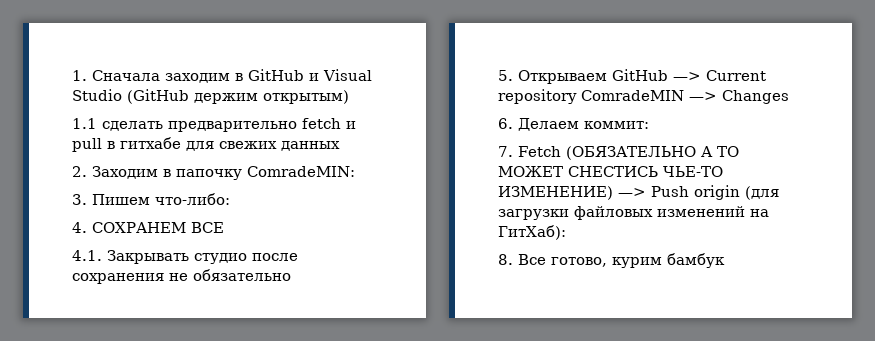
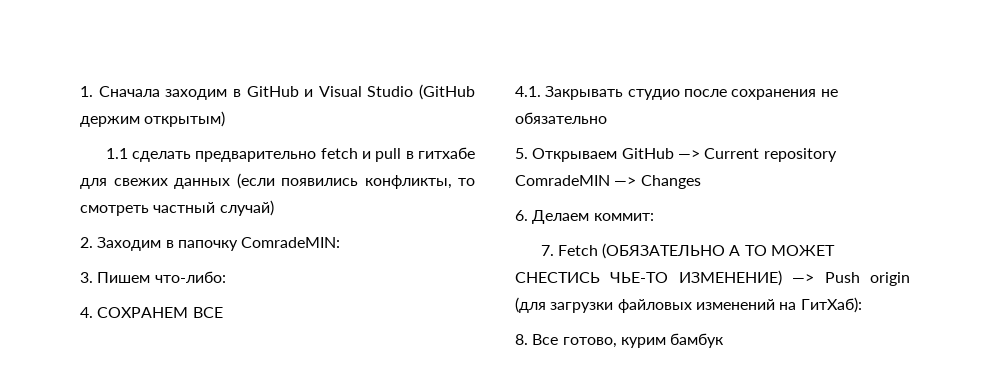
- 1.1 сделать предварительно fetch и pull в гитхабе для свежих данных
+ 1.1 сделать предварительно fetch и pull в гитхабе для свежих данных (если появились конфликты, то смотреть частный случай)

